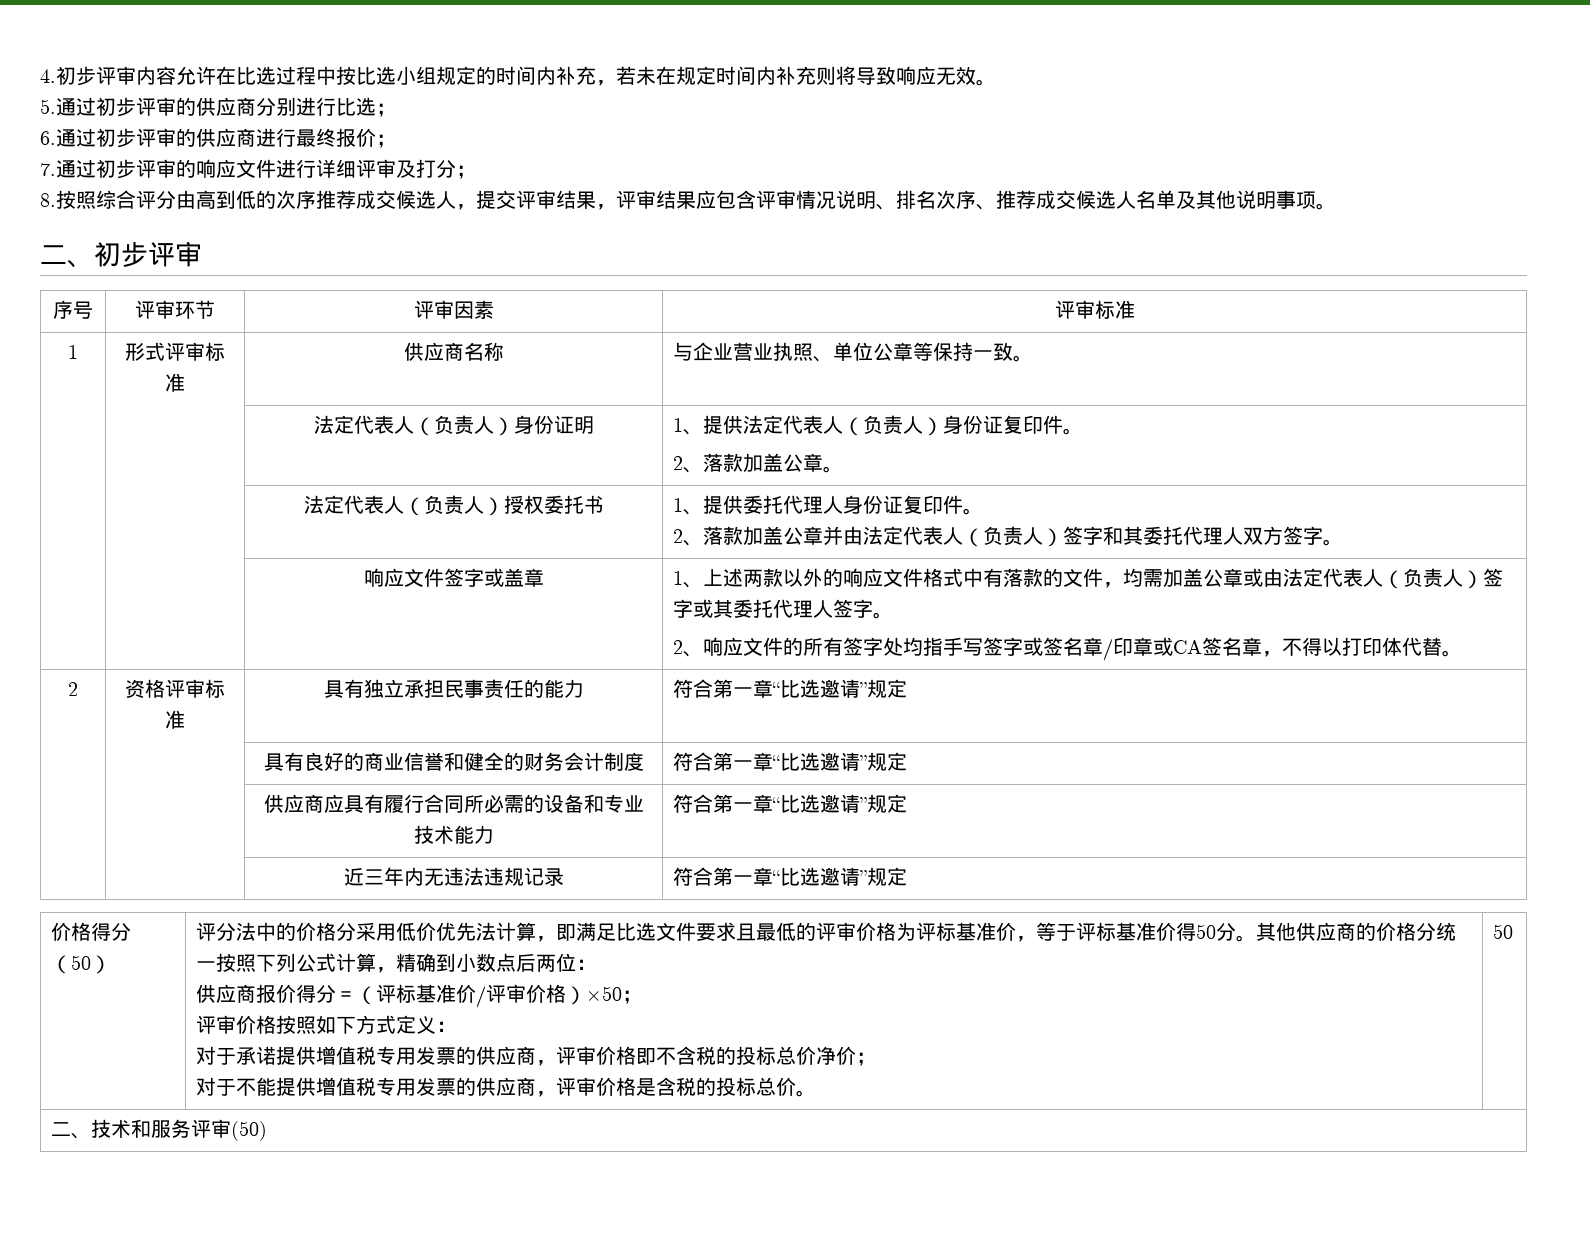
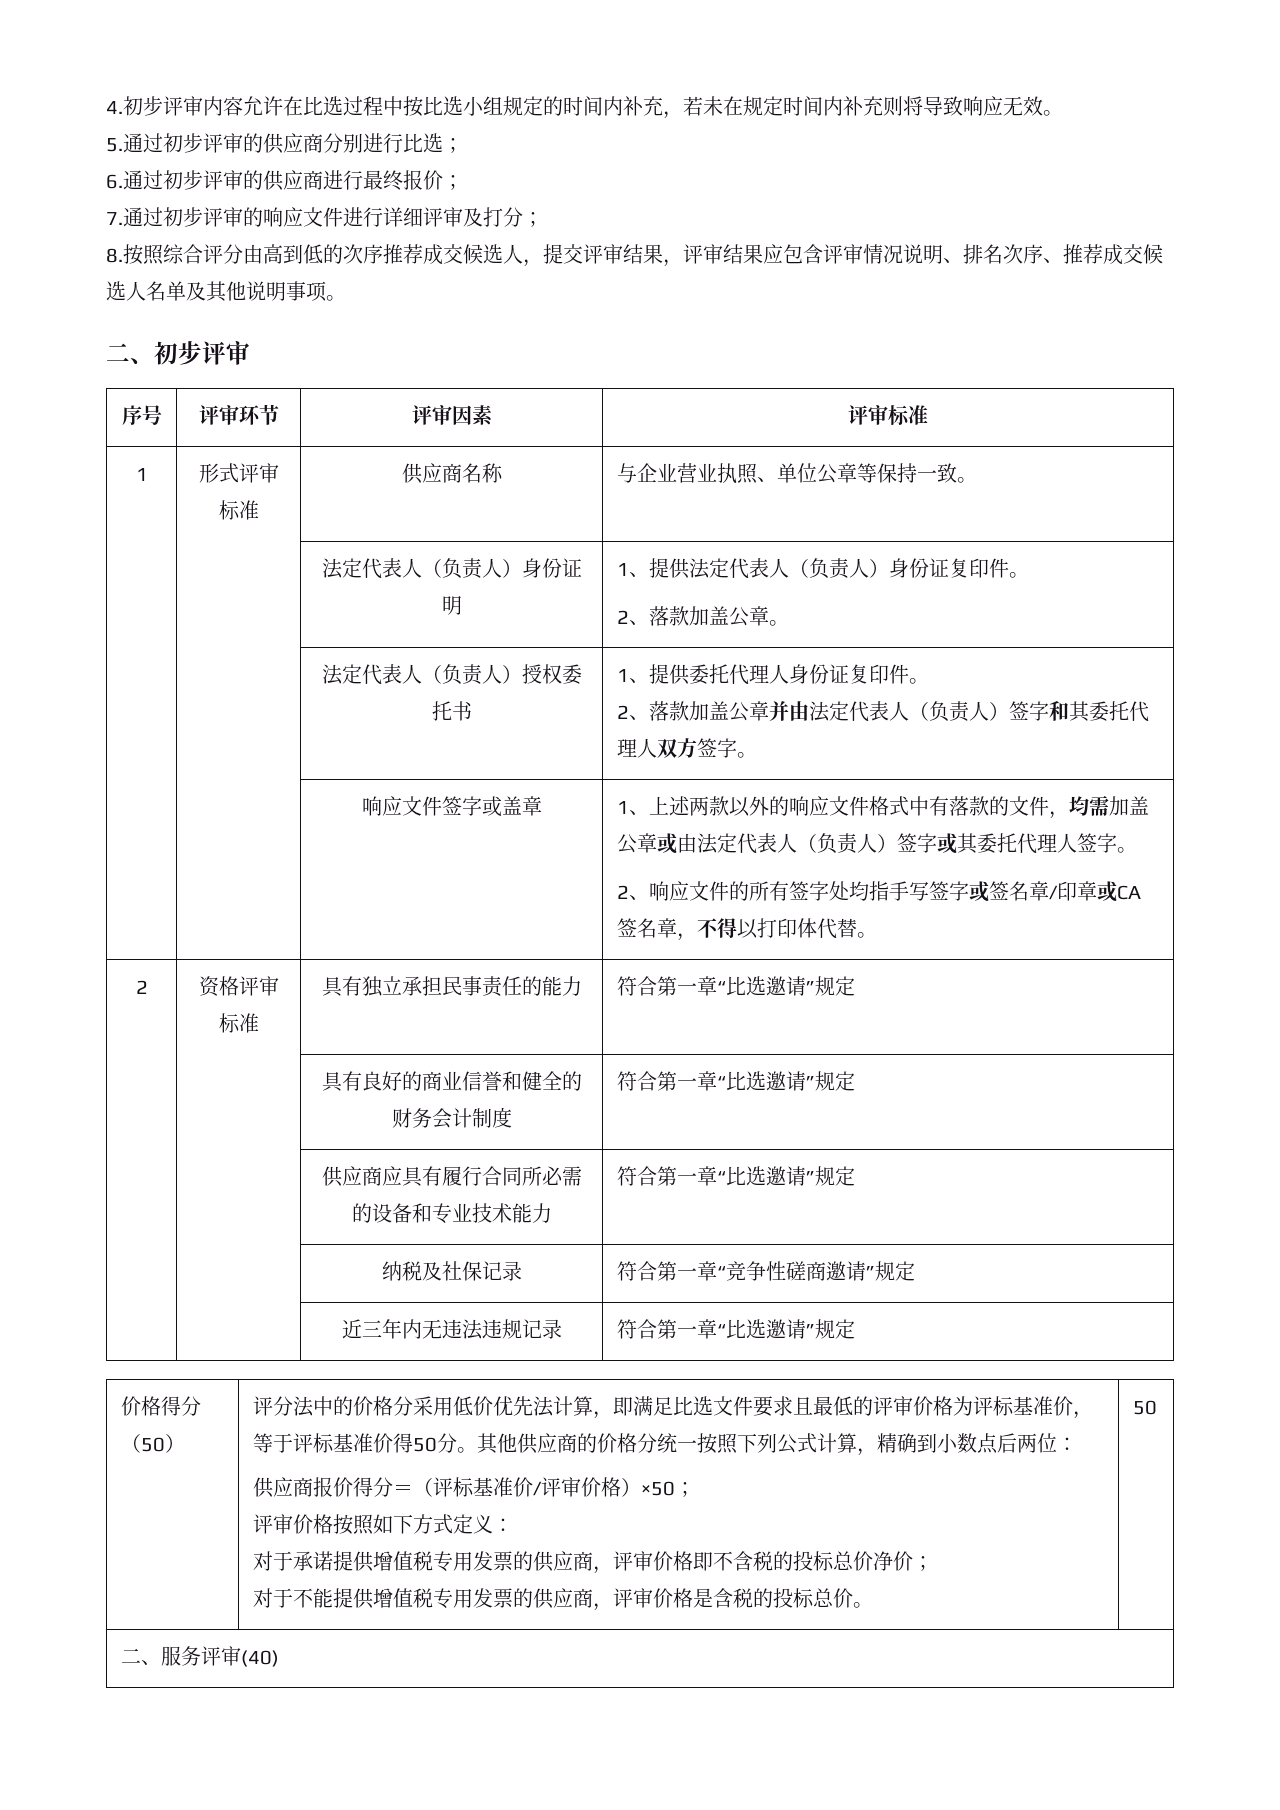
+ | | 纳税及社保记录 | 符合第一章“竞争性磋商邀请”规定
- 二、技术和服务评审(50)
+ 二、服务评审(40)

